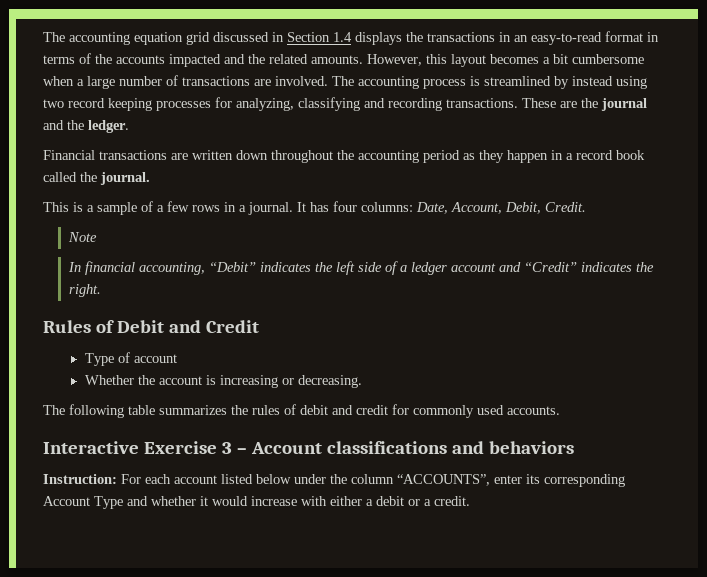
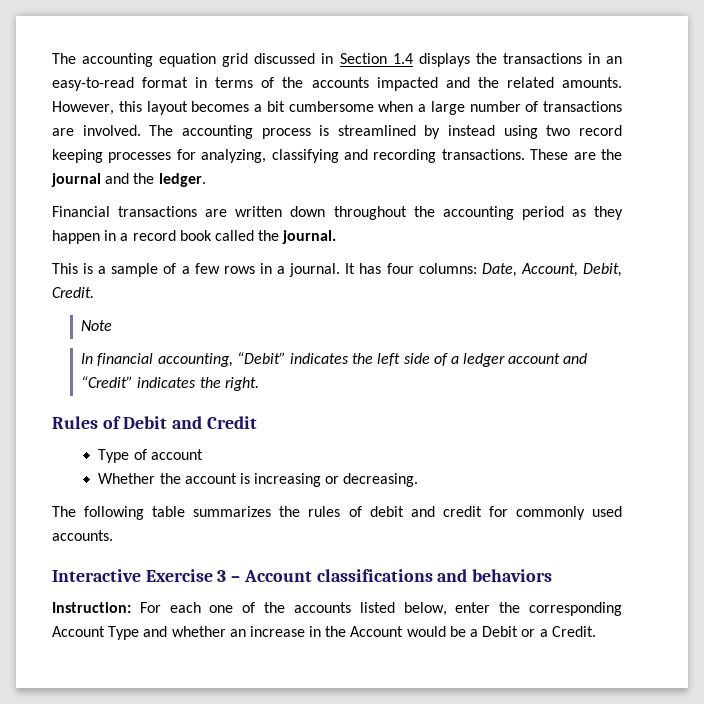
- Instruction: For each account listed below under the column “ACCOUNTS”, enter its corresponding Account Type and whether it would increase with either a debit or a credit.
+ Instruction: For each one of the accounts listed below, enter the corresponding Account Type and whether an increase in the Account would be a Debit or a Credit.

